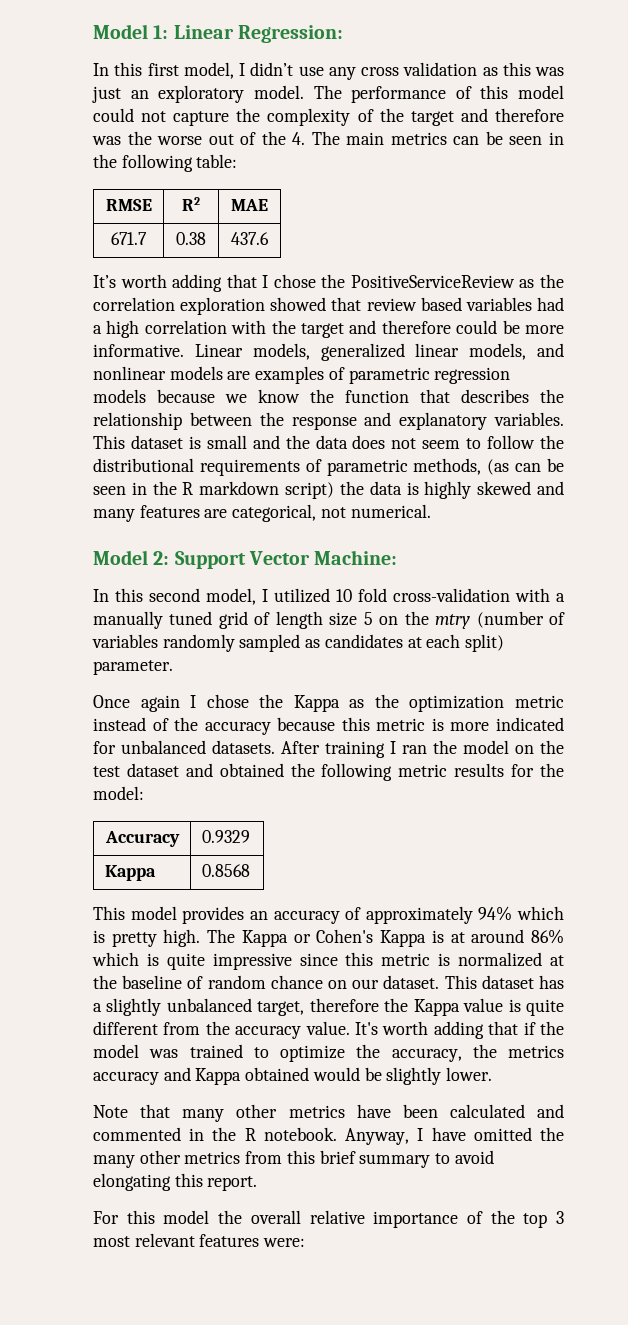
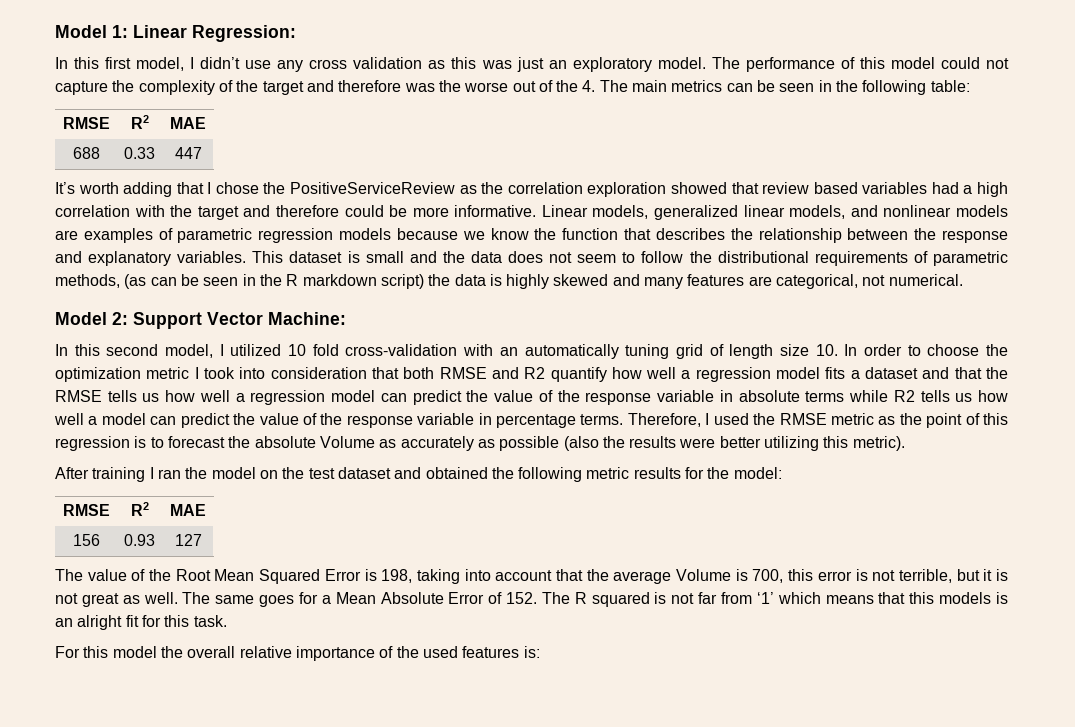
- 671.7 | 0.38 | 437.6
+ 688 | 0.33 | 447
- In this second model, I utilized 10 fold cross-validation with a manually tuned grid of length size 5 on the mtry (number of variables randomly sampled as candidates at each split) parameter.
- Once again I chose the Kappa as the optimization metric instead of the accuracy because this metric is more indicated for unbalanced datasets. After training I ran the model on the test dataset and obtained the following metric results for the model:
- Accuracy | 0.9329
- Kappa | 0.8568
- This model provides an accuracy of approximately 94% which is pretty high. The Kappa or Cohen's Kappa is at around 86% which is quite impressive since this metric is normalized at the baseline of random chance on our dataset. This dataset has a slightly unbalanced target, therefore the Kappa value is quite different from the accuracy value. It's worth adding that if the model was trained to optimize the accuracy, the metrics accuracy and Kappa obtained would be slightly lower.
- Note that many other metrics have been calculated and commented in the R notebook. Anyway, I have omitted the many other metrics from this brief summary to avoid elongating this report.
+ In this second model, I utilized 10 fold cross-validation with an automatically tuning grid of length size 10. In order to choose the optimization metric I took into consideration that both RMSE and R2 quantify how well a regression model fits a dataset and that the RMSE tells us how well a regression model can predict the value of the response variable in absolute terms while R2 tells us how well a model can predict the value of the response variable in percentage terms. Therefore, I used the RMSE metric as the point of this regression is to forecast the absolute Volume as accurately as possible (also the results were better utilizing this metric).
+ After training I ran the model on the test dataset and obtained the following metric results for the model:
+ RMSE | R2 | MAE
+ 156 | 0.93 | 127
+ The value of the Root Mean Squared Error is 198, taking into account that the average Volume is 700, this error is not terrible, but it is not great as well. The same goes for a Mean Absolute Error of 152. The R squared is not far from ‘1’ which means that this models is an alright fit for this task.
- For this model the overall relative importance of the top 3 most relevant features were:
+ For this model the overall relative importance of the used features is:

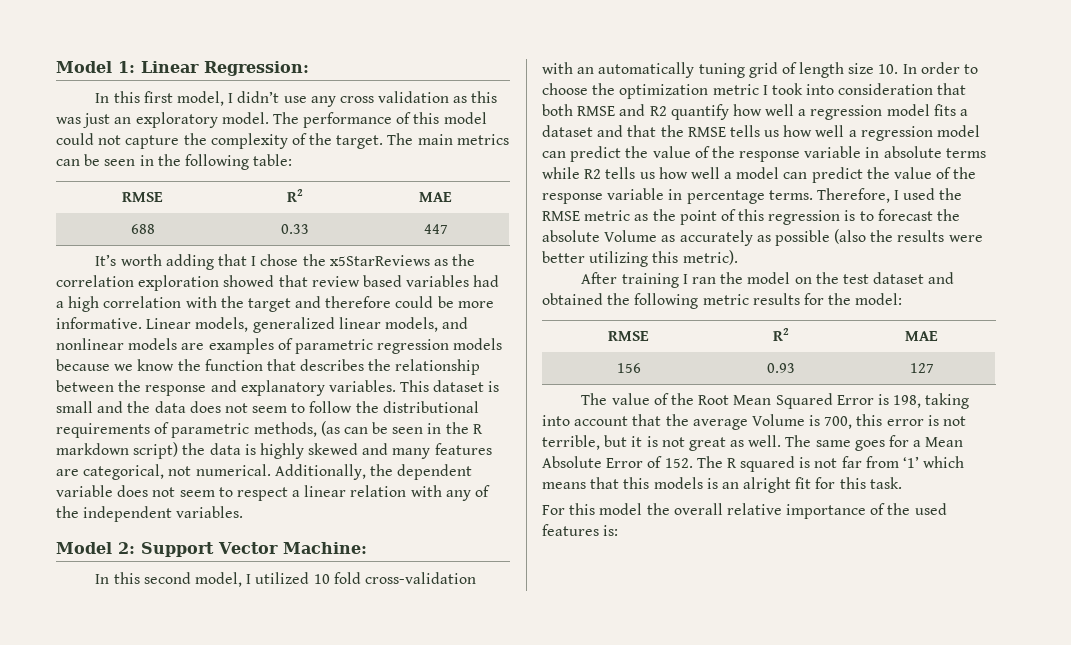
- The performance of this model could not capture the complexity of the target and therefore was the worse out of the 4. The main metrics can be seen in the following table:
+ The performance of this model could not capture the complexity of the target. The main metrics can be seen in the following table:
- It’s worth adding that I chose the PositiveServiceReview as the correlation exploration showed that review based variables had a high correlation with the target and therefore could be more informative.
+ It’s worth adding that I chose the x5StarReviews as the correlation exploration showed that review based variables had a high correlation with the target and therefore could be more informative.
+ Additionally, the dependent variable does not seem to respect a linear relation with any of the independent variables.

